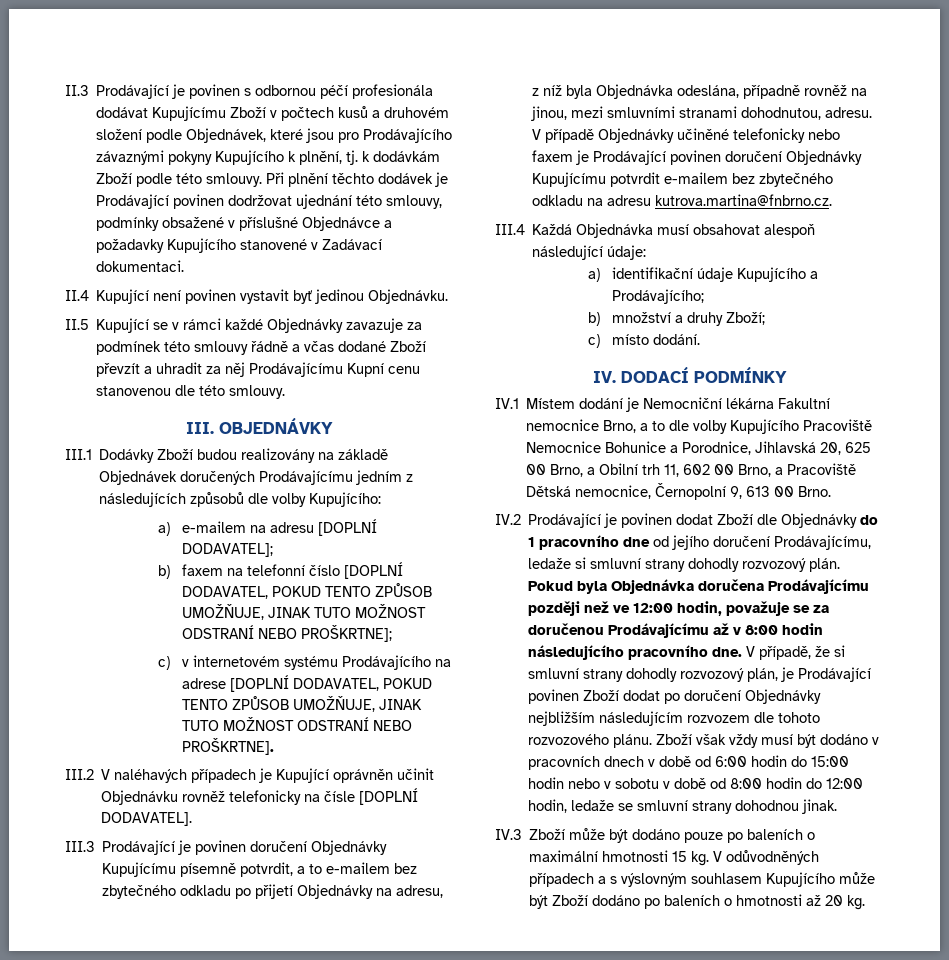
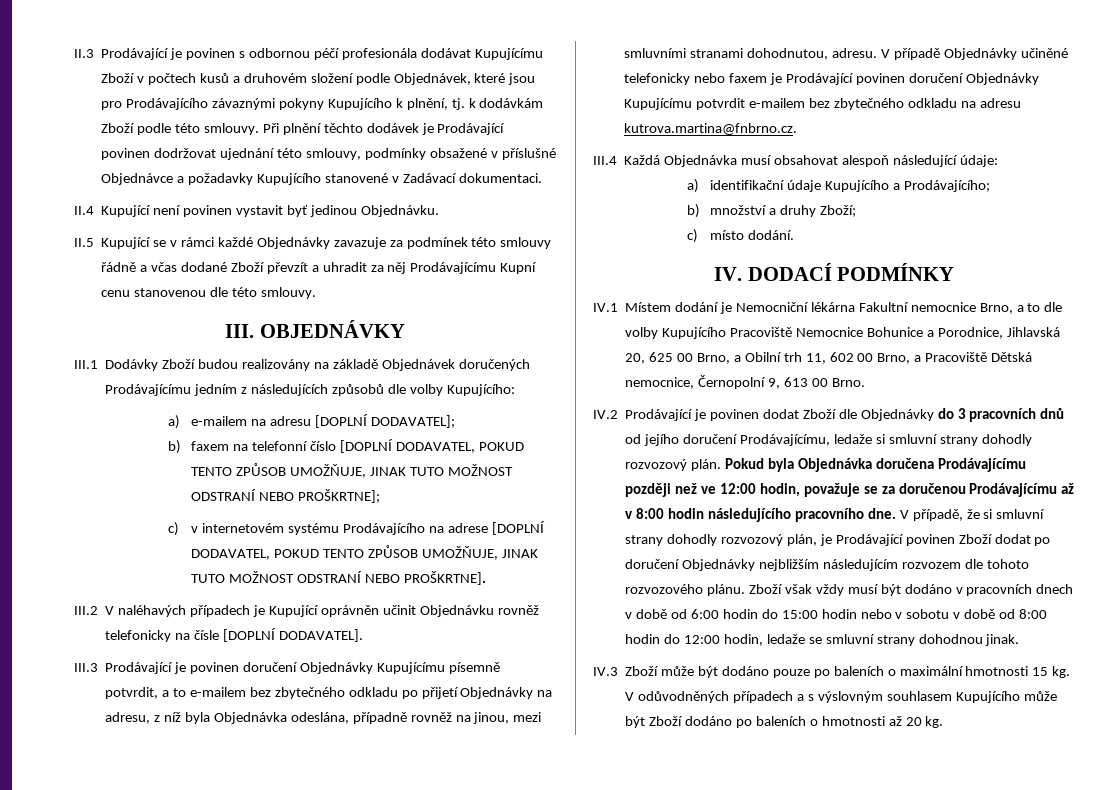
- IV.2 Prodávající je povinen dodat Zboží dle Objednávky do 1 pracovního dne od jejího doručení Prodávajícímu, ledaže si smluvní strany dohodly rozvozový plán.
+ IV.2 Prodávající je povinen dodat Zboží dle Objednávky do 3 pracovních dnů od jejího doručení Prodávajícímu, ledaže si smluvní strany dohodly rozvozový plán.

